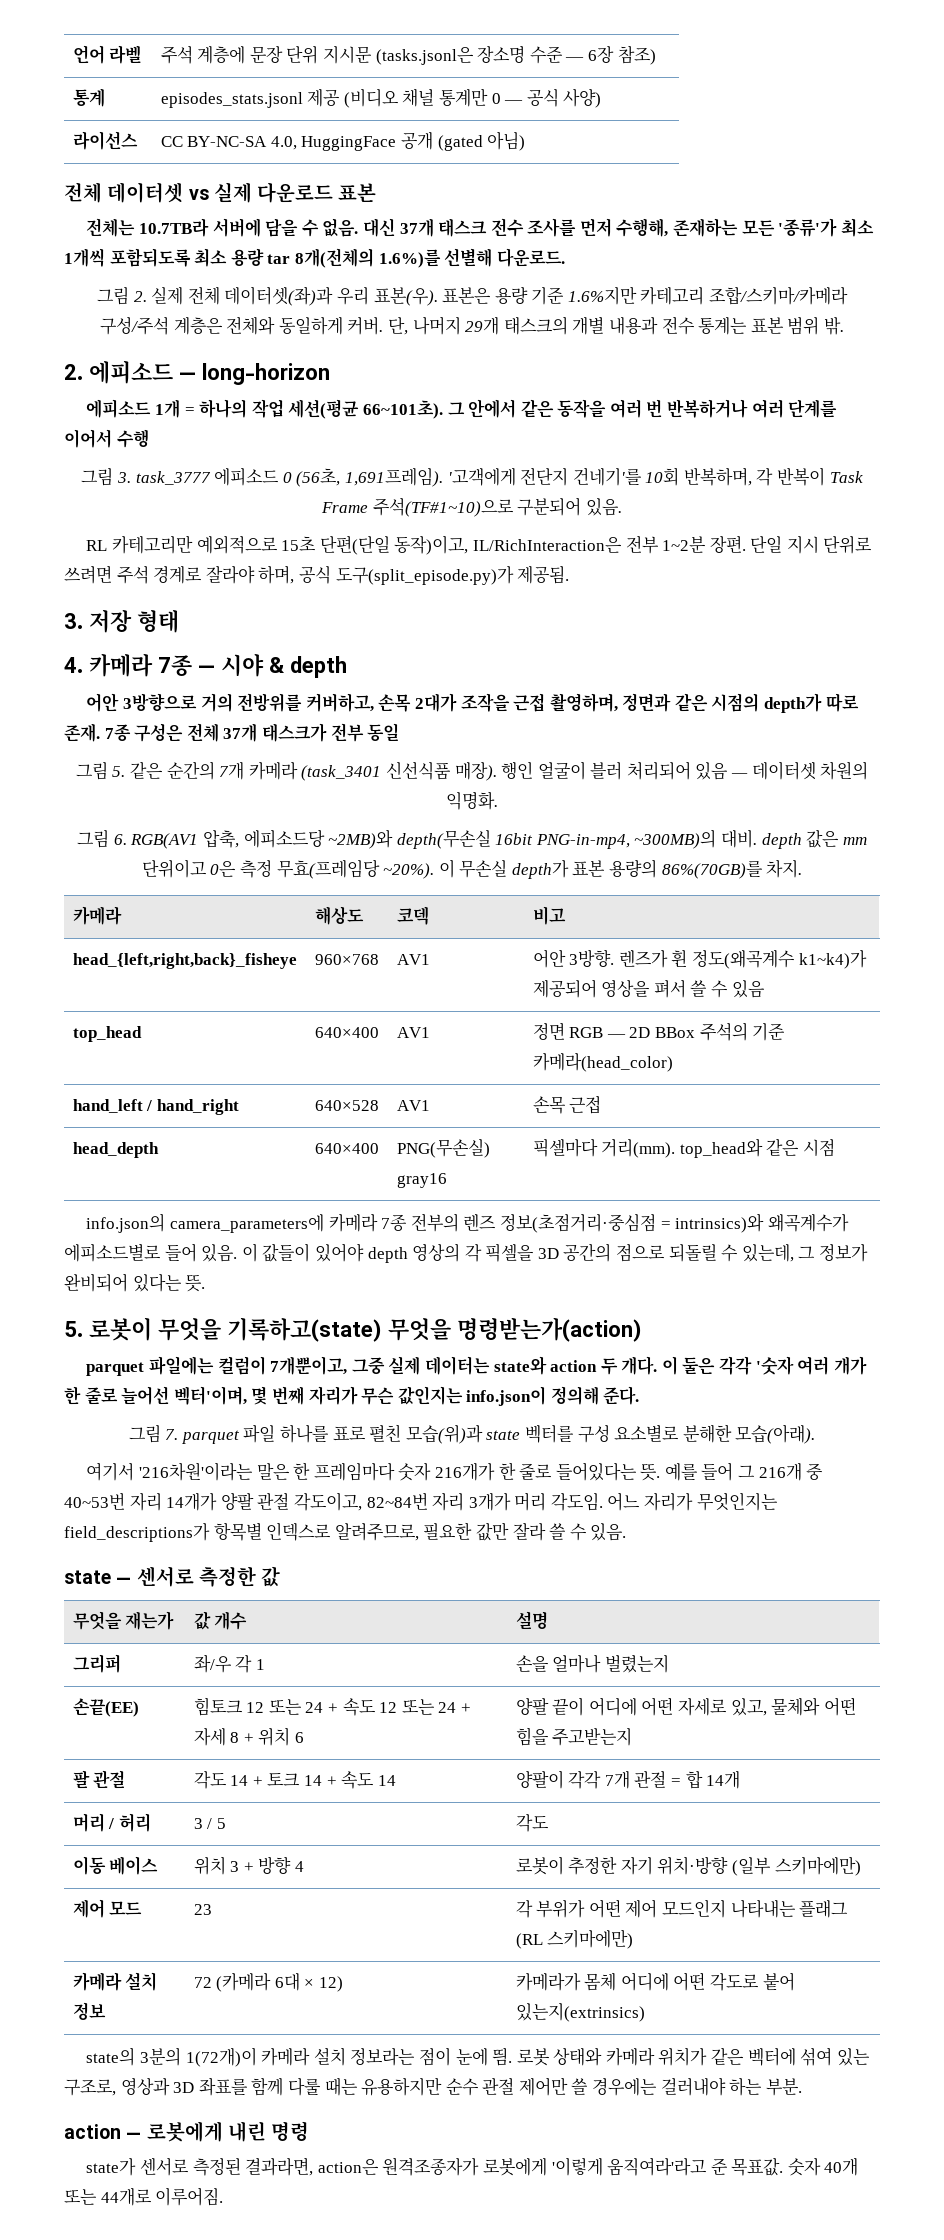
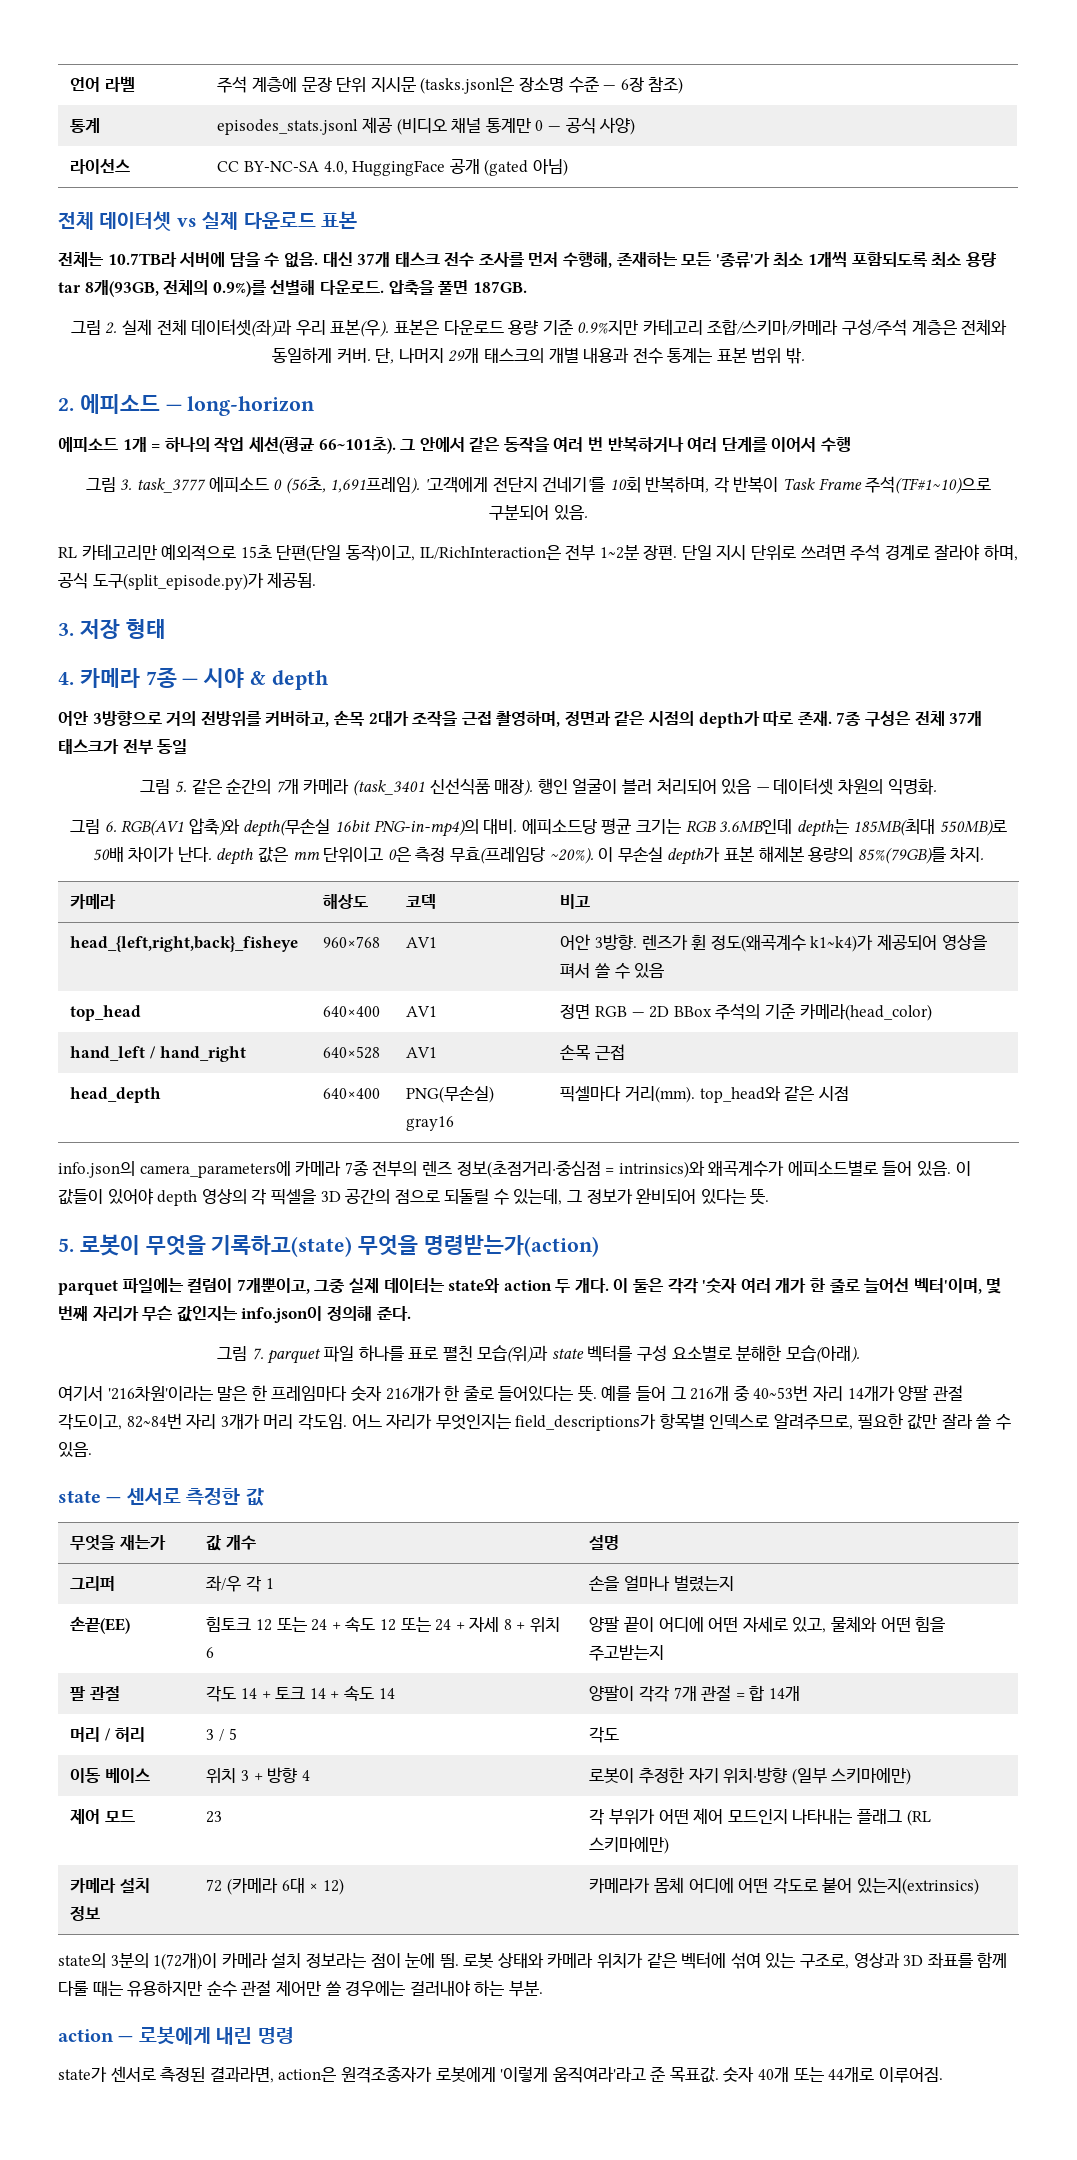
- 대신 37개 태스크 전수 조사를 먼저 수행해, 존재하는 모든 '종류'가 최소 1개씩 포함되도록 최소 용량 tar 8개(전체의 1.6%)를 선별해 다운로드.
+ 대신 37개 태스크 전수 조사를 먼저 수행해, 존재하는 모든 '종류'가 최소 1개씩 포함되도록 최소 용량 tar 8개(93GB, 전체의 0.9%)를 선별해 다운로드. 압축을 풀면 187GB.
- 표본은 용량 기준 1.6%지만 카테고리 조합/스키마/카메라 구성/주석 계층은 전체와 동일하게 커버.
+ 표본은 다운로드 용량 기준 0.9%지만 카테고리 조합/스키마/카메라 구성/주석 계층은 전체와 동일하게 커버.
- 그림 6. RGB(AV1 압축, 에피소드당 ~2MB)와 depth(무손실 16bit PNG-in-mp4, ~300MB)의 대비. depth 값은 mm 단위이고 0은 측정 무효(프레임당 ~20%).
+ 그림 6. RGB(AV1 압축)와 depth(무손실 16bit PNG-in-mp4)의 대비. 에피소드당 평균 크기는 RGB 3.6MB인데 depth는 185MB(최대 550MB)로 50배 차이가 난다. depth 값은 mm 단위이고 0은 측정 무효(프레임당 ~20%).
- 이 무손실 depth가 표본 용량의 86%(70GB)를 차지.
+ 이 무손실 depth가 표본 해제본 용량의 85%(79GB)를 차지.

